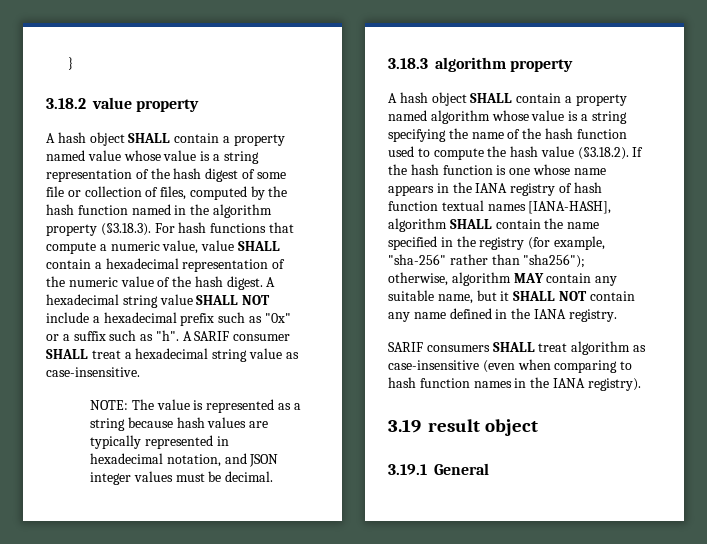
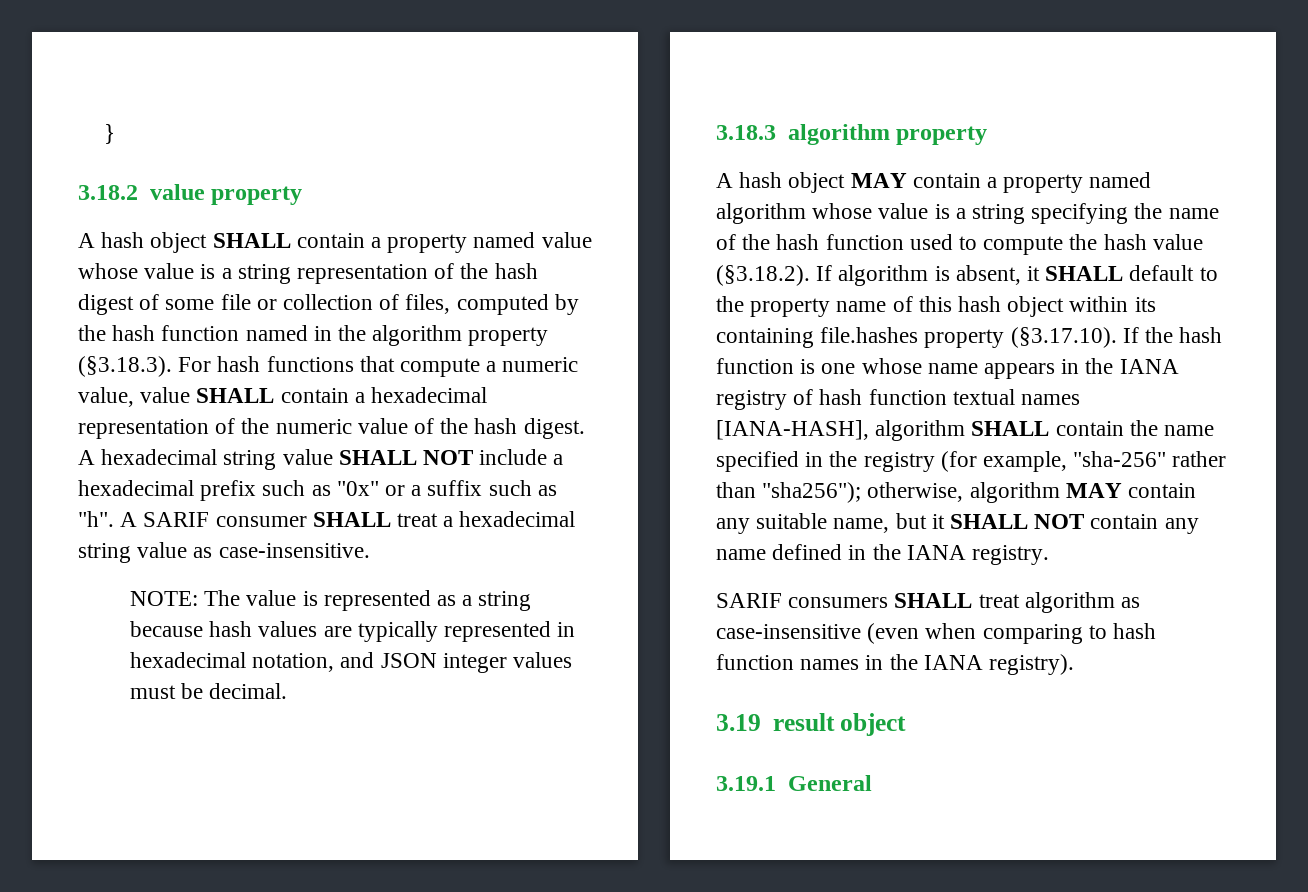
- A hash object SHALL contain a property named algorithm whose value is a string specifying the name of the hash function used to compute the hash value (§3.18.2). If the hash function is one whose name appears in the IANA registry of hash function textual names [IANA-HASH], algorithm SHALL contain the name specified in the registry (for example, "sha-256" rather than "sha256");
+ A hash object MAY contain a property named algorithm whose value is a string specifying the name of the hash function used to compute the hash value (§3.18.2). If algorithm is absent, it SHALL default to the property name of this hash object within its containing file.hashes property (§3.17.10). If the hash function is one whose name appears in the IANA registry of hash function textual names [IANA-HASH], algorithm SHALL contain the name specified in the registry (for example, "sha-256" rather than "sha256");

